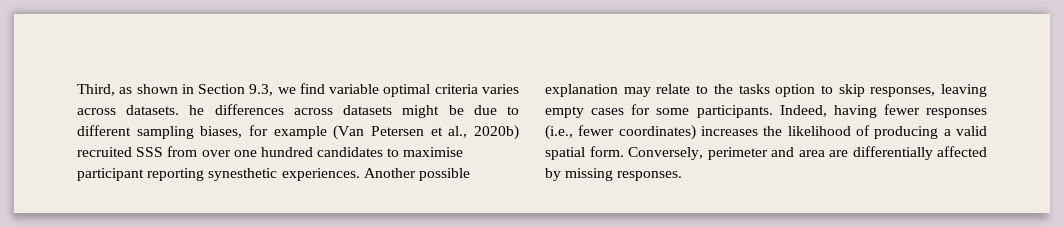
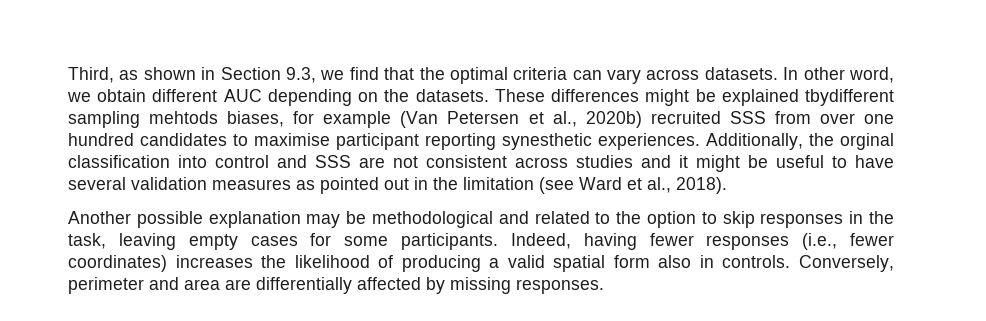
- Third, as shown in Section 9.3, we find variable optimal criteria varies across datasets. he differences across datasets might be due to different sampling biases, for example (Van Petersen et al., 2020b) recruited SSS from over one hundred candidates to maximise participant reporting synesthetic experiences.
+ Third, as shown in Section 9.3, we find that the optimal criteria can vary across datasets. In other word, we obtain different AUC depending on the datasets. These differences might be explained tbydifferent sampling mehtods biases, for example (Van Petersen et al., 2020b) recruited SSS from over one hundred candidates to maximise participant reporting synesthetic experiences.
- Another possible explanation may relate to the tasks option to skip responses, leaving empty cases for some participants.
+ Additionally, the orginal classification into control and SSS are not consistent across studies and it might be useful to have several validation measures as pointed out in the limitation (see Ward et al., 2018).
+ Another possible explanation may be methodological and related to the option to skip responses in the task, leaving empty cases for some participants.
- Indeed, having fewer responses (i.e., fewer coordinates) increases the likelihood of producing a valid spatial form.
+ Indeed, having fewer responses (i.e., fewer coordinates) increases the likelihood of producing a valid spatial form also in controls.

